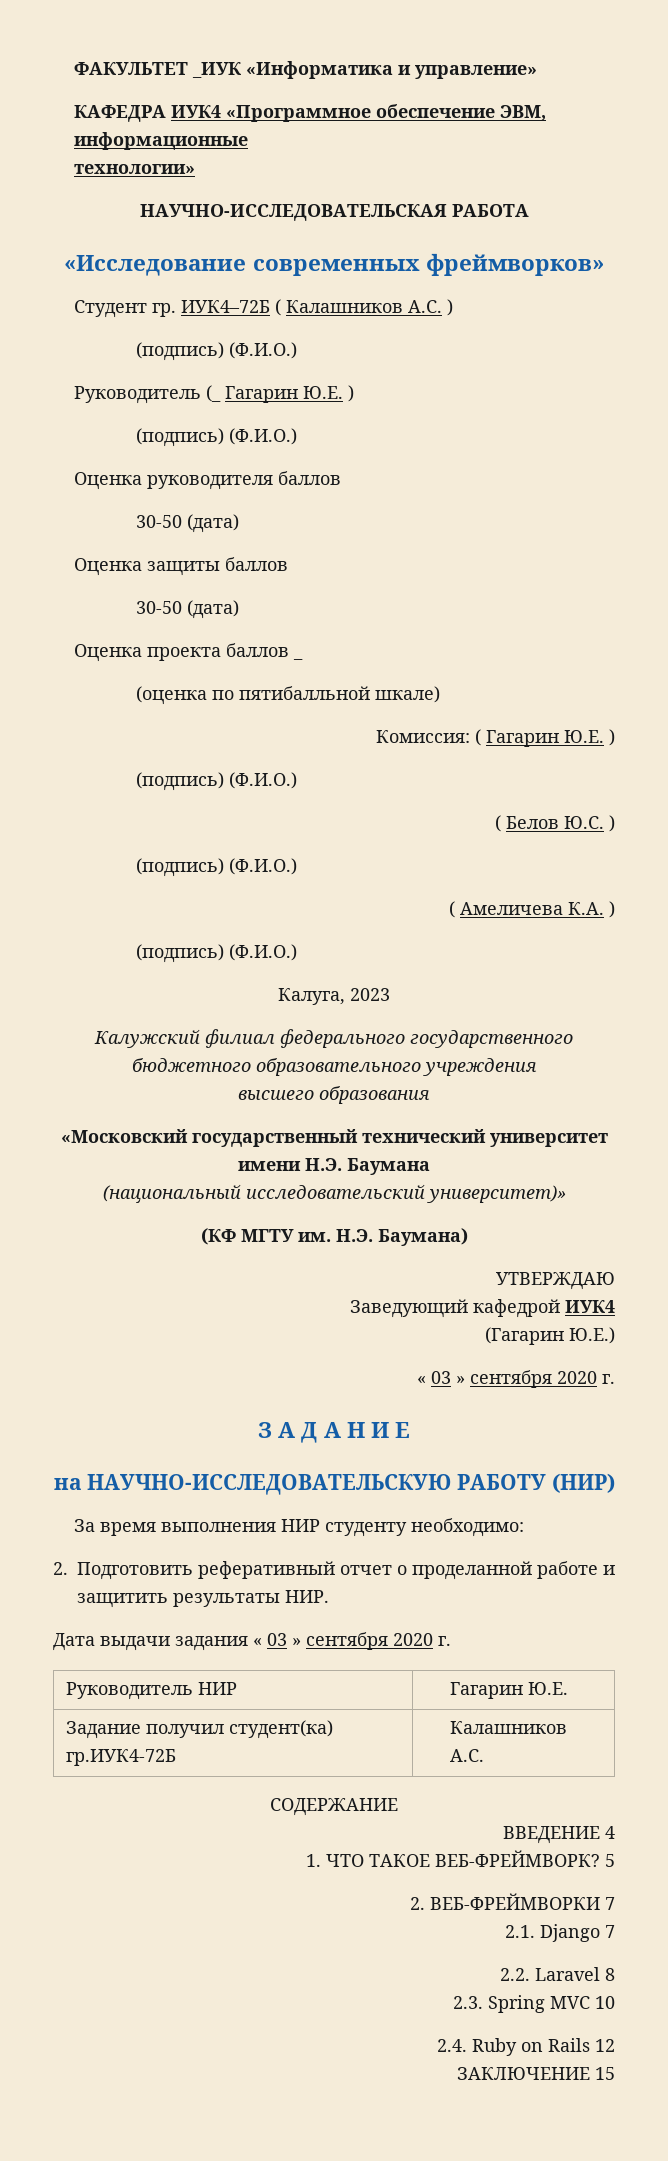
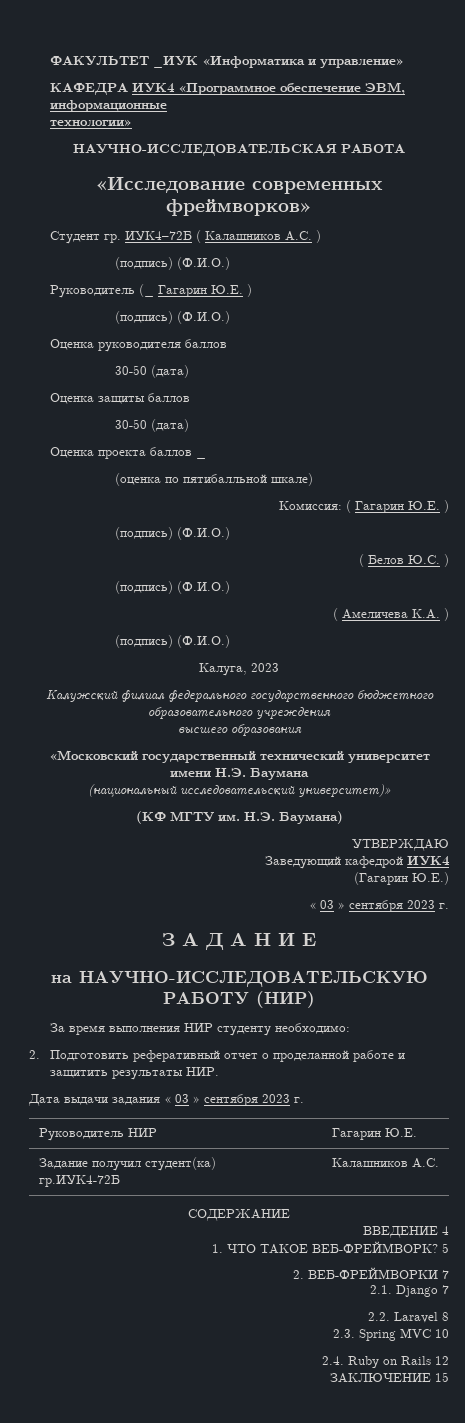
  (Гагарин Ю.Е.)
- « 03 » сентября 2020 г.
+ « 03 » сентября 2023 г.
- Дата выдачи задания « 03 » сентября 2020 г.
+ Дата выдачи задания « 03 » сентября 2023 г.

